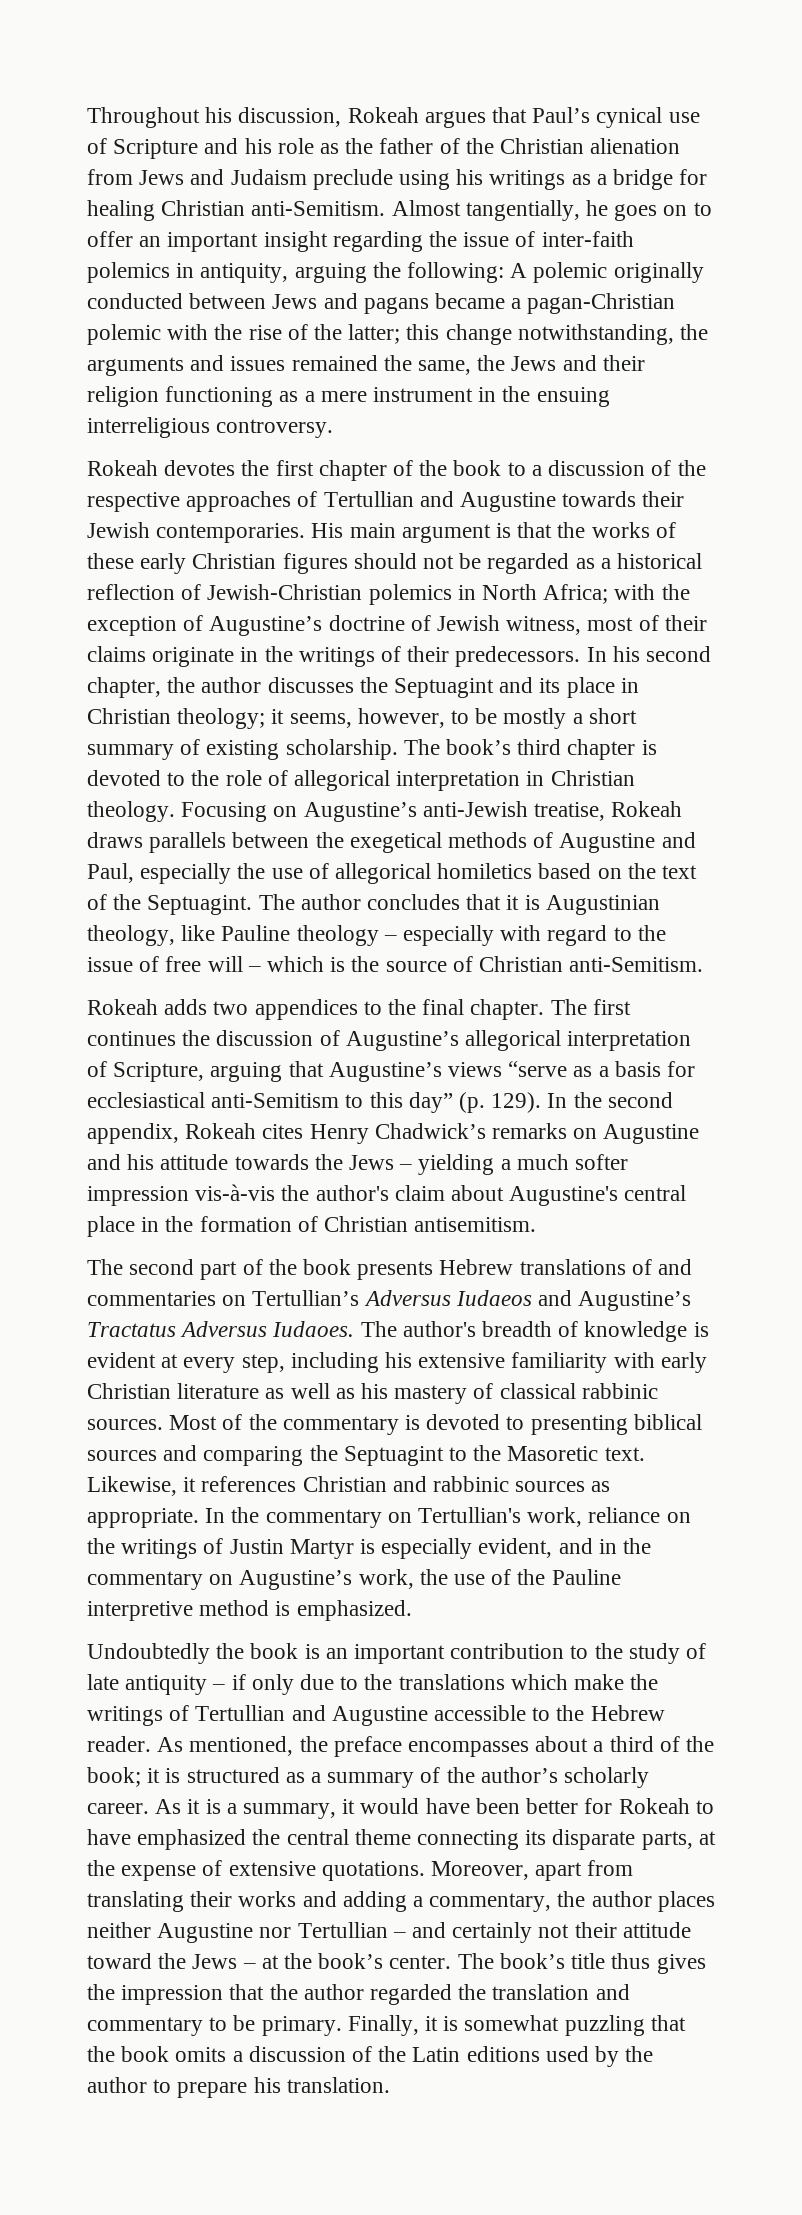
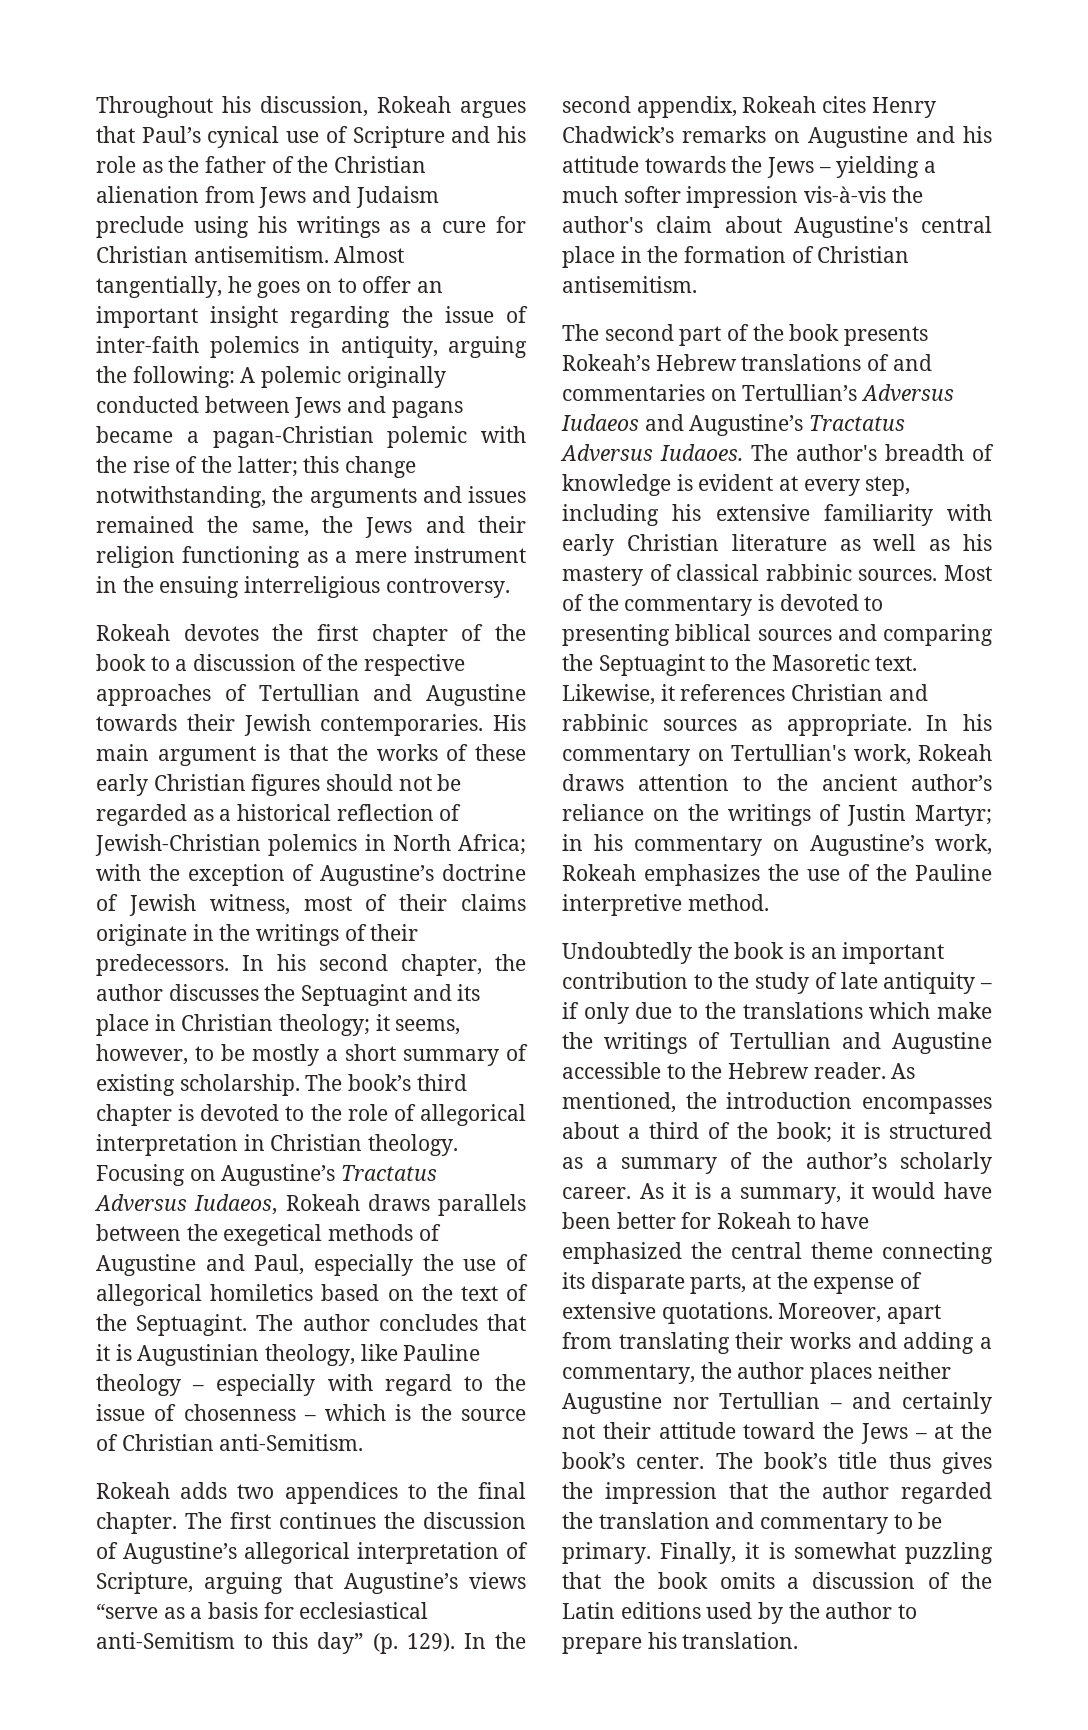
- Throughout his discussion, Rokeah argues that Paul’s cynical use of Scripture and his role as the father of the Christian alienation from Jews and Judaism preclude using his writings as a bridge for healing Christian anti-Semitism.
+ Throughout his discussion, Rokeah argues that Paul’s cynical use of Scripture and his role as the father of the Christian alienation from Jews and Judaism preclude using his writings as a cure for Christian antisemitism.
- Focusing on Augustine’s anti-Jewish treatise, Rokeah draws parallels between the exegetical methods of Augustine and Paul, especially the use of allegorical homiletics based on the text of the Septuagint.
+ Focusing on Augustine’s Tractatus Adversus Iudaeos, Rokeah draws parallels between the exegetical methods of Augustine and Paul, especially the use of allegorical homiletics based on the text of the Septuagint.
- The author concludes that it is Augustinian theology, like Pauline theology – especially with regard to the issue of free will – which is the source of Christian anti-Semitism.
+ The author concludes that it is Augustinian theology, like Pauline theology – especially with regard to the issue of chosenness – which is the source of Christian anti-Semitism.
- The second part of the book presents Hebrew translations of and commentaries on Tertullian’s Adversus Iudaeos and Augustine’s Tractatus Adversus Iudaoes.
+ The second part of the book presents Rokeah’s Hebrew translations of and commentaries on Tertullian’s Adversus Iudaeos and Augustine’s Tractatus Adversus Iudaoes.
- In the commentary on Tertullian's work, reliance on the writings of Justin Martyr is especially evident, and in the commentary on Augustine’s work, the use of the Pauline interpretive method is emphasized.
+ In his commentary on Tertullian's work, Rokeah draws attention to the ancient author’s reliance on the writings of Justin Martyr; in his commentary on Augustine’s work, Rokeah emphasizes the use of the Pauline interpretive method.
- As mentioned, the preface encompasses about a third of the book; it is structured as a summary of the author’s scholarly career.
+ As mentioned, the introduction encompasses about a third of the book; it is structured as a summary of the author’s scholarly career.

